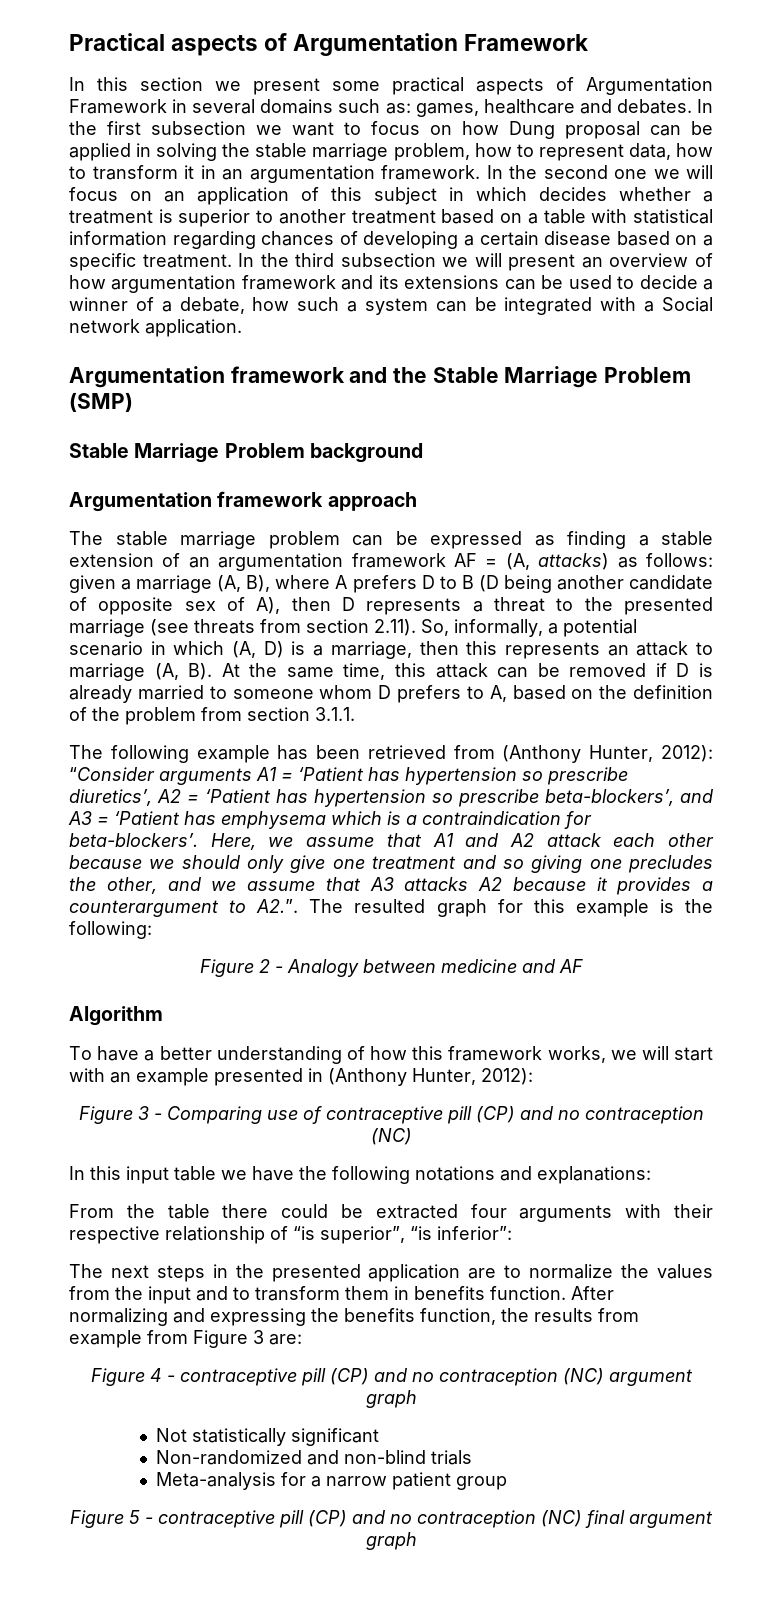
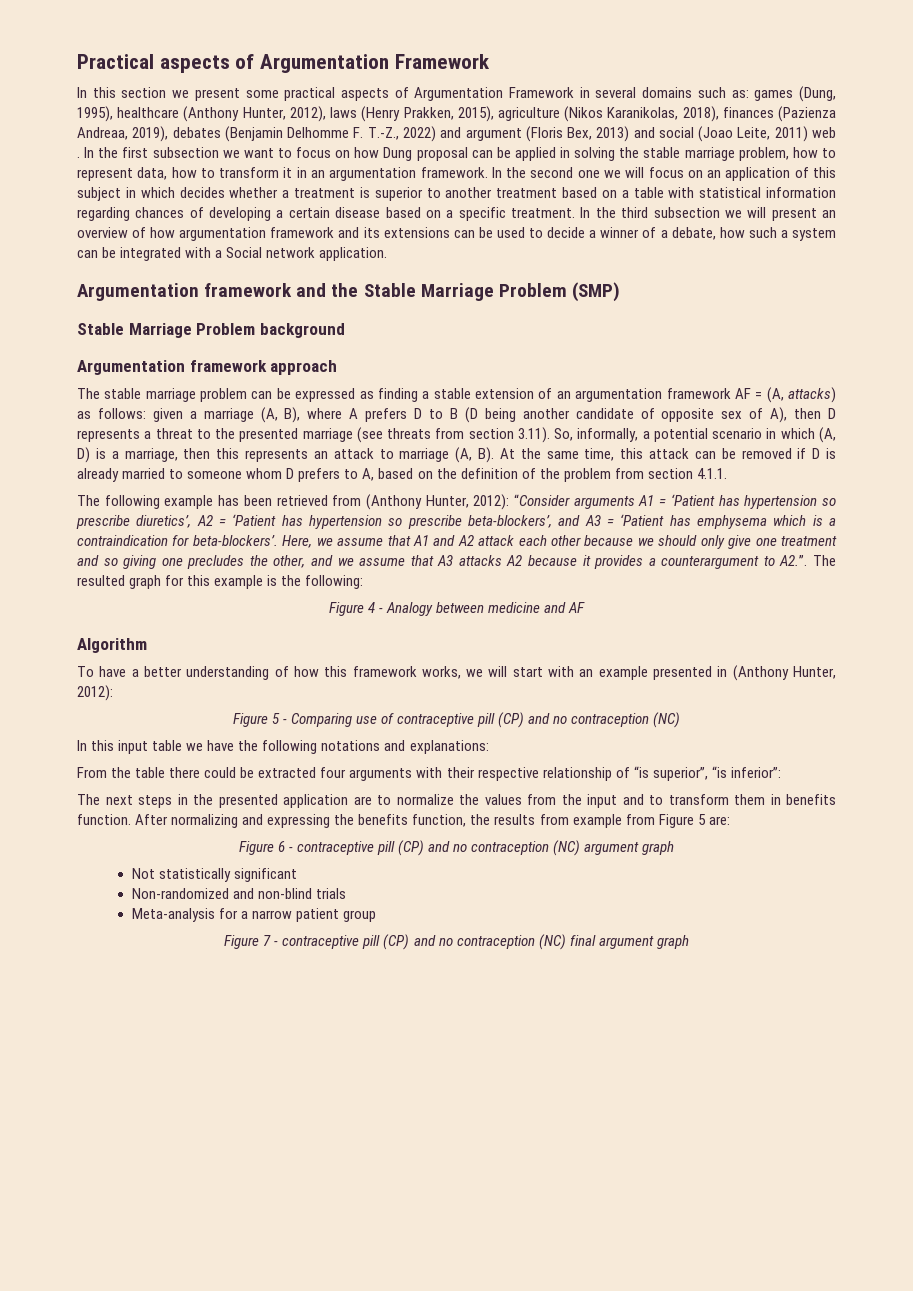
- In this section we present some practical aspects of Argumentation Framework in several domains such as: games, healthcare and debates.
+ In this section we present some practical aspects of Argumentation Framework in several domains such as: games (Dung, 1995), healthcare (Anthony Hunter, 2012), laws (Henry Prakken, 2015), agriculture (Nikos Karanikolas, 2018), finances (Pazienza Andreaa, 2019), debates (Benjamin Delhomme F. T.-Z., 2022) and argument (Floris Bex, 2013) and social (Joao Leite, 2011) web .
- given a marriage (A, B), where A prefers D to B (D being another candidate of opposite sex of A), then D represents a threat to the presented marriage (see threats from section 2.11). So, informally, a potential scenario in which (A, D) is a marriage, then this represents an attack to marriage (A, B). At the same time, this attack can be removed if D is already married to someone whom D prefers to A, based on the definition of the problem from section 3.1.1.
+ given a marriage (A, B), where A prefers D to B (D being another candidate of opposite sex of A), then D represents a threat to the presented marriage (see threats from section 3.11). So, informally, a potential scenario in which (A, D) is a marriage, then this represents an attack to marriage (A, B). At the same time, this attack can be removed if D is already married to someone whom D prefers to A, based on the definition of the problem from section 4.1.1.
- Figure 2 - Analogy between medicine and AF
+ Figure 4 - Analogy between medicine and AF
- Figure 3 - Comparing use of contraceptive pill (CP) and no contraception (NC)
+ Figure 5 - Comparing use of contraceptive pill (CP) and no contraception (NC)
- After normalizing and expressing the benefits function, the results from example from Figure 3 are:
+ After normalizing and expressing the benefits function, the results from example from Figure 5 are:
- Figure 4 - contraceptive pill (CP) and no contraception (NC) argument graph
+ Figure 6 - contraceptive pill (CP) and no contraception (NC) argument graph
- Figure 5 - contraceptive pill (CP) and no contraception (NC) final argument graph
+ Figure 7 - contraceptive pill (CP) and no contraception (NC) final argument graph

